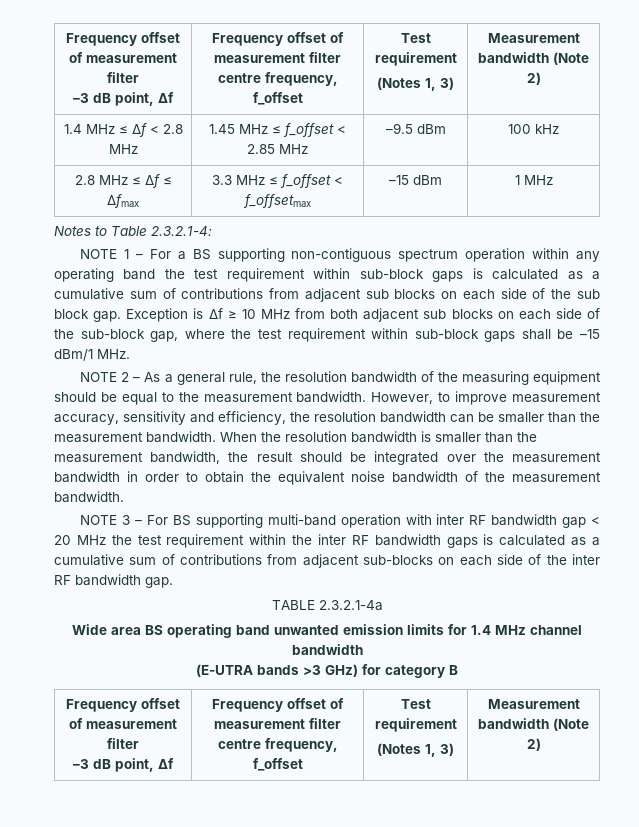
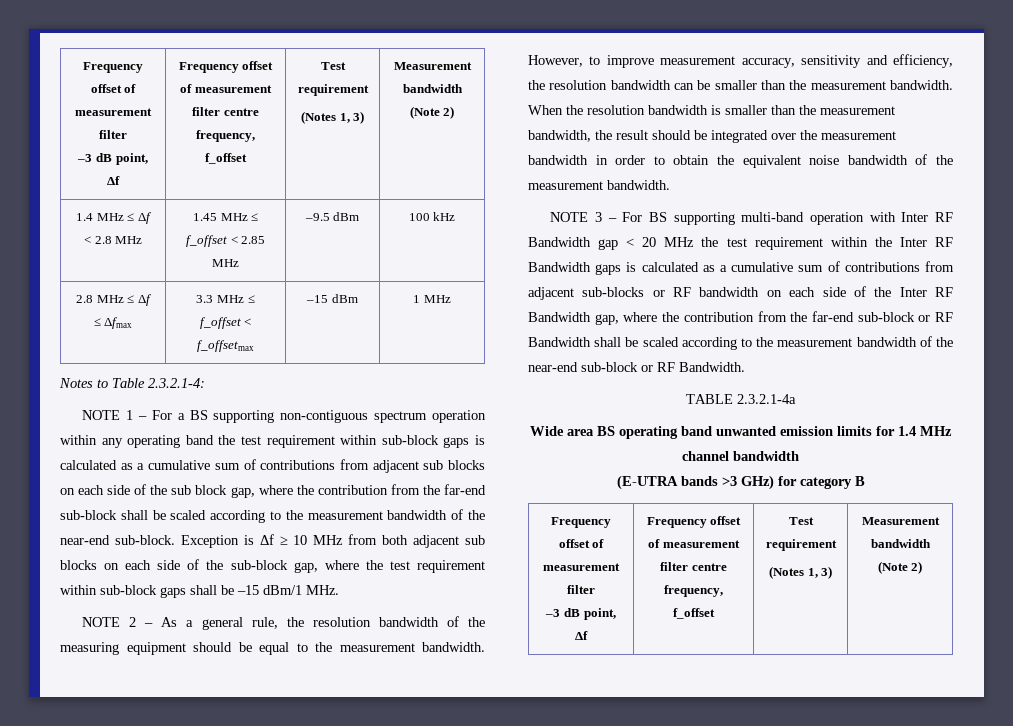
- NOTE 1 – For a BS supporting non-contiguous spectrum operation within any operating band the test requirement within sub-block gaps is calculated as a cumulative sum of contributions from adjacent sub blocks on each side of the sub block gap.
+ NOTE 1 – For a BS supporting non-contiguous spectrum operation within any operating band the test requirement within sub-block gaps is calculated as a cumulative sum of contributions from adjacent sub blocks on each side of the sub block gap, where the contribution from the far-end sub-block shall be scaled according to the measurement bandwidth of the near-end sub-block.
- NOTE 3 – For BS supporting multi-band operation with inter RF bandwidth gap < 20 MHz the test requirement within the inter RF bandwidth gaps is calculated as a cumulative sum of contributions from adjacent sub-blocks on each side of the inter RF bandwidth gap.
+ NOTE 3 – For BS supporting multi-band operation with Inter RF Bandwidth gap < 20 MHz the test requirement within the Inter RF Bandwidth gaps is calculated as a cumulative sum of contributions from adjacent sub-blocks or RF bandwidth on each side of the Inter RF Bandwidth gap, where the contribution from the far-end sub-block or RF Bandwidth shall be scaled according to the measurement bandwidth of the near-end sub-block or RF Bandwidth.

